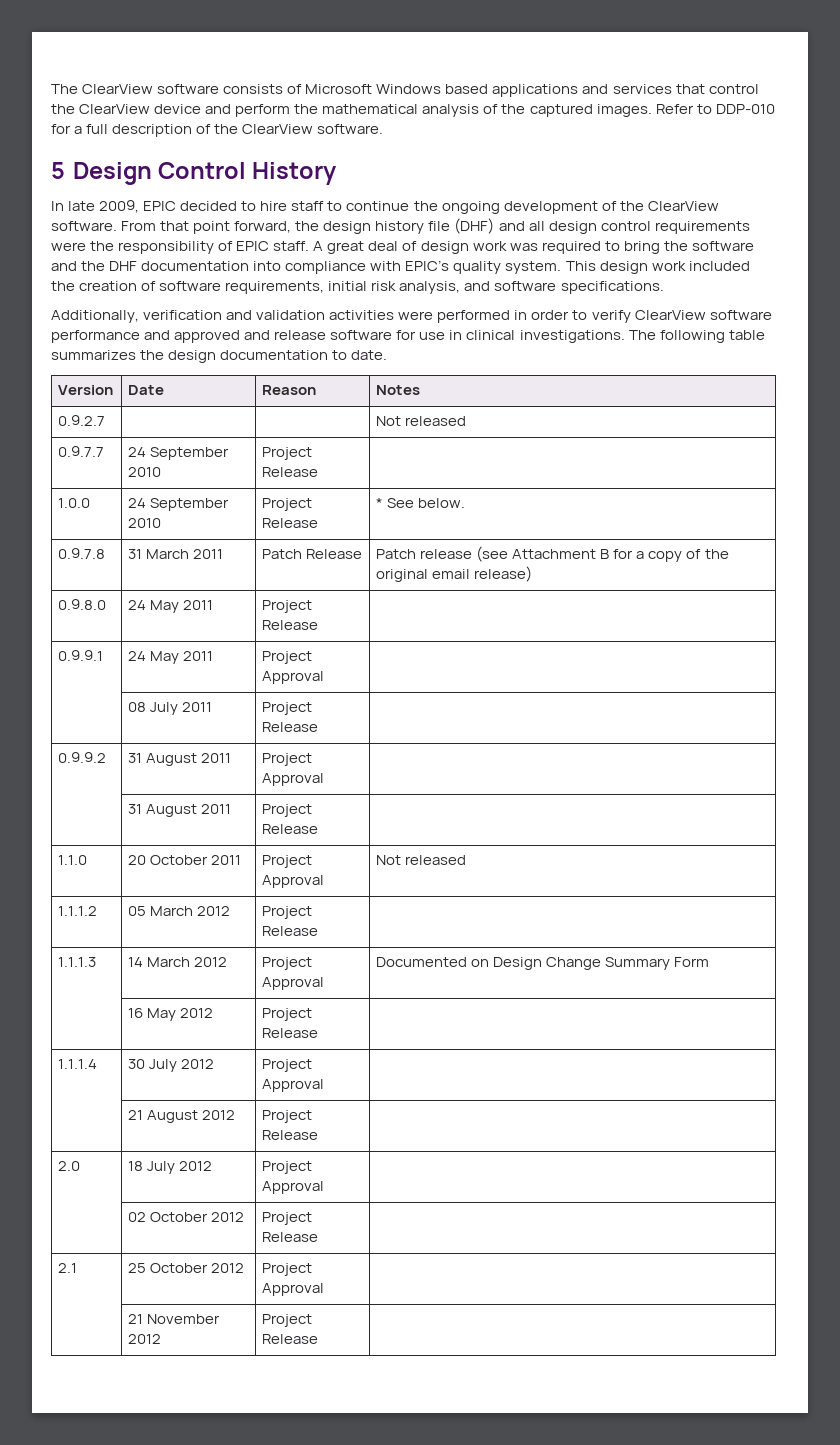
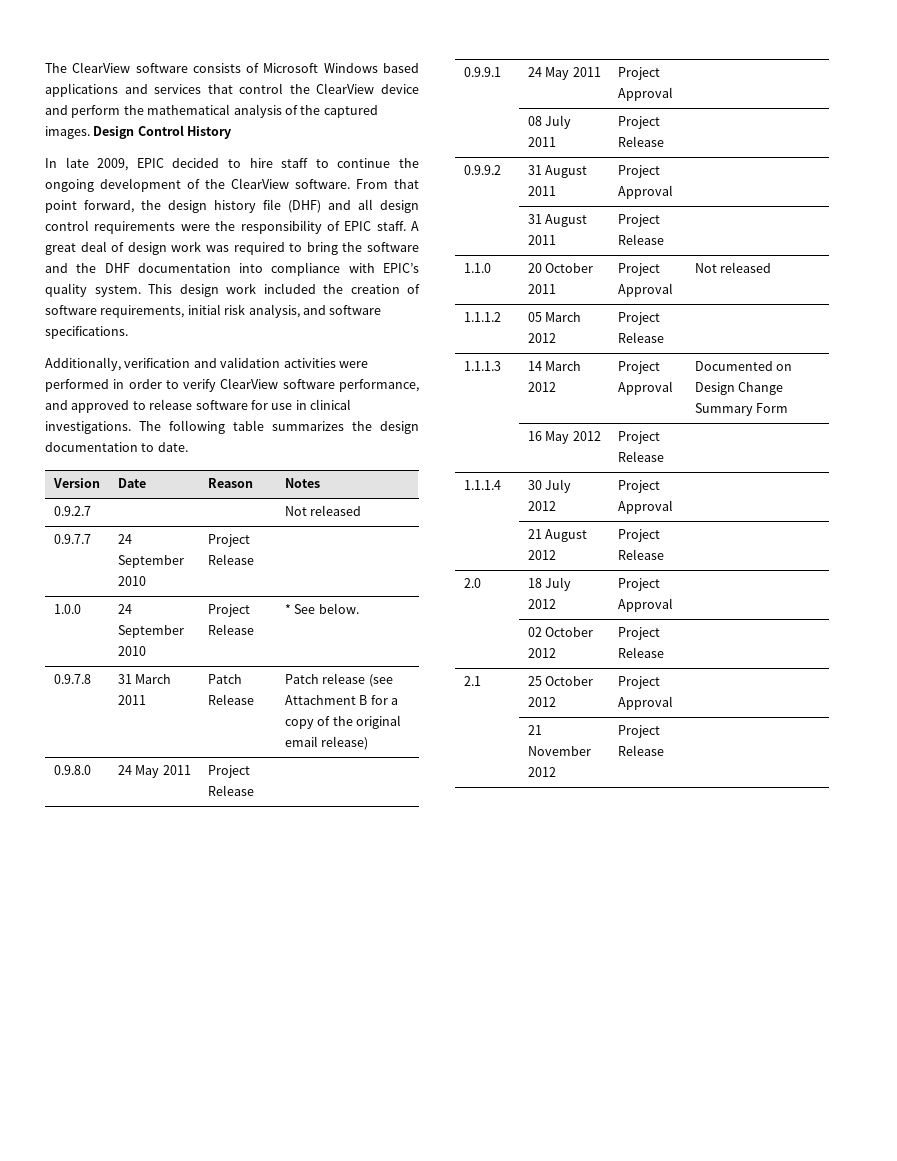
- Refer to DDP-010 for a full description of the ClearView software.
- 5 Design Control History
+ Design Control History
- Additionally, verification and validation activities were performed in order to verify ClearView software performance and approved and release software for use in clinical investigations.
+ Additionally, verification and validation activities were performed in order to verify ClearView software performance, and approved to release software for use in clinical investigations.

